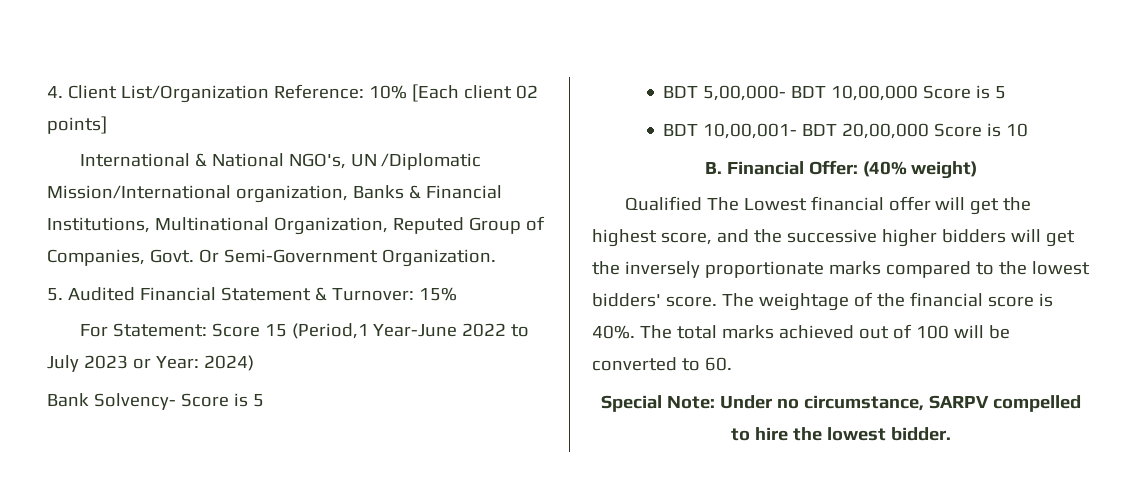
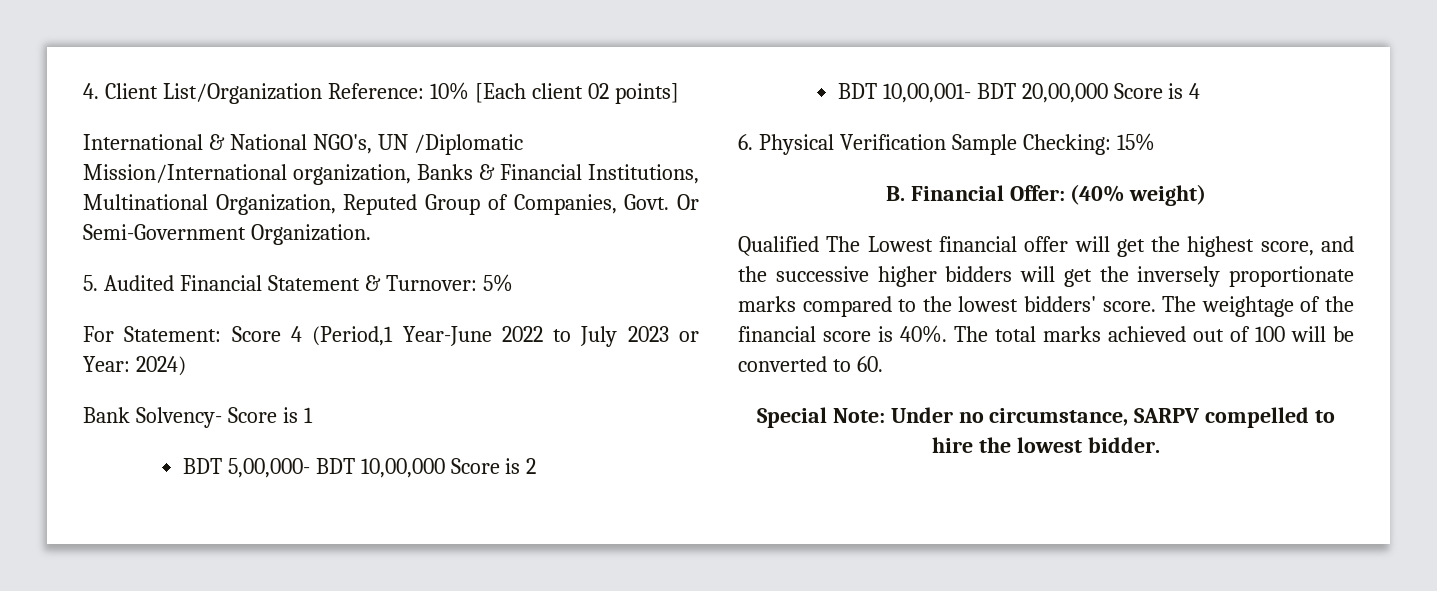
- 5. Audited Financial Statement & Turnover: 15%
+ 5. Audited Financial Statement & Turnover: 5%
- For Statement: Score 15 (Period,1 Year-June 2022 to July 2023 or Year: 2024)
+ For Statement: Score 4 (Period,1 Year-June 2022 to July 2023 or Year: 2024)
- Bank Solvency- Score is 5
+ Bank Solvency- Score is 1
- BDT 5,00,000- BDT 10,00,000 Score is 5
+ BDT 5,00,000- BDT 10,00,000 Score is 2
- BDT 10,00,001- BDT 20,00,000 Score is 10
+ BDT 10,00,001- BDT 20,00,000 Score is 4
+ 6. Physical Verification Sample Checking: 15%

